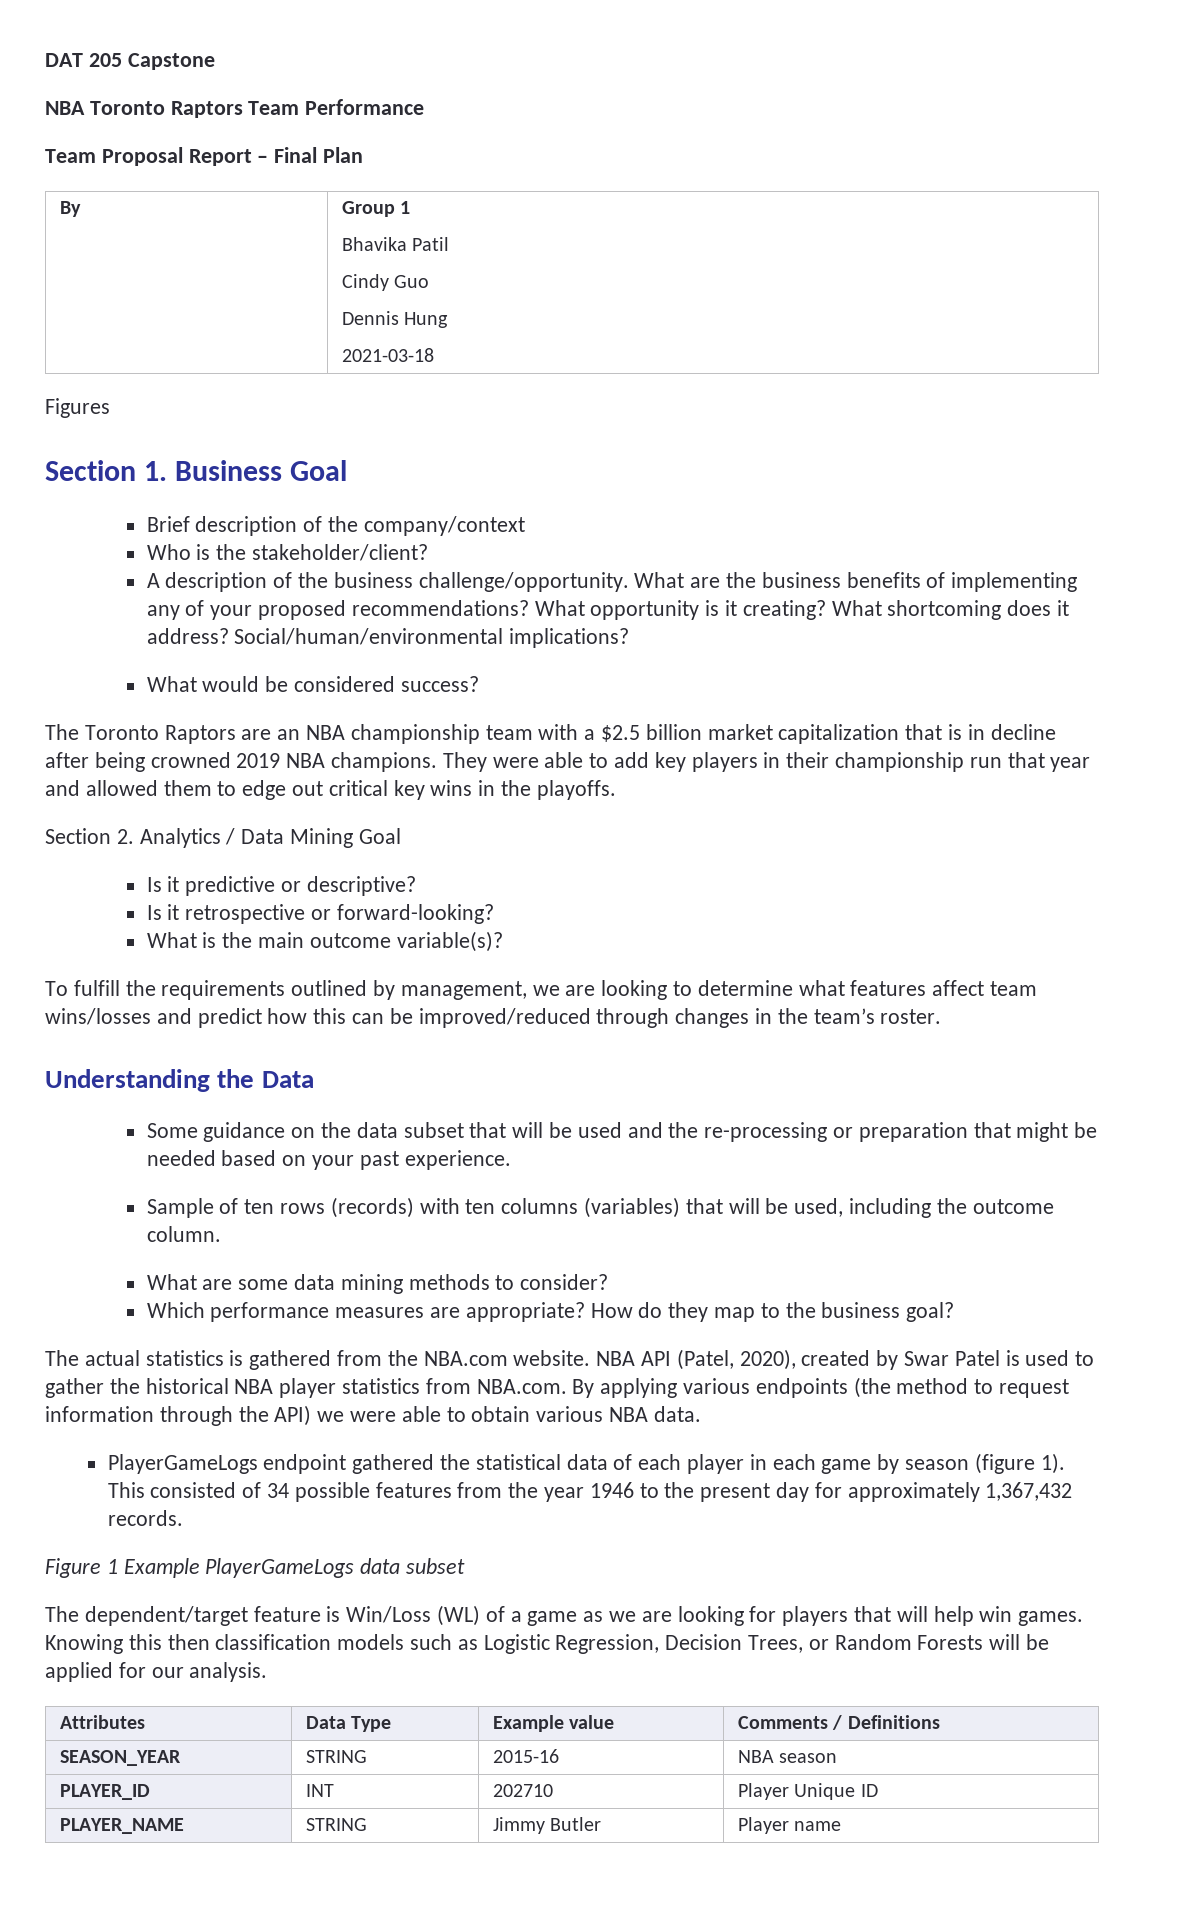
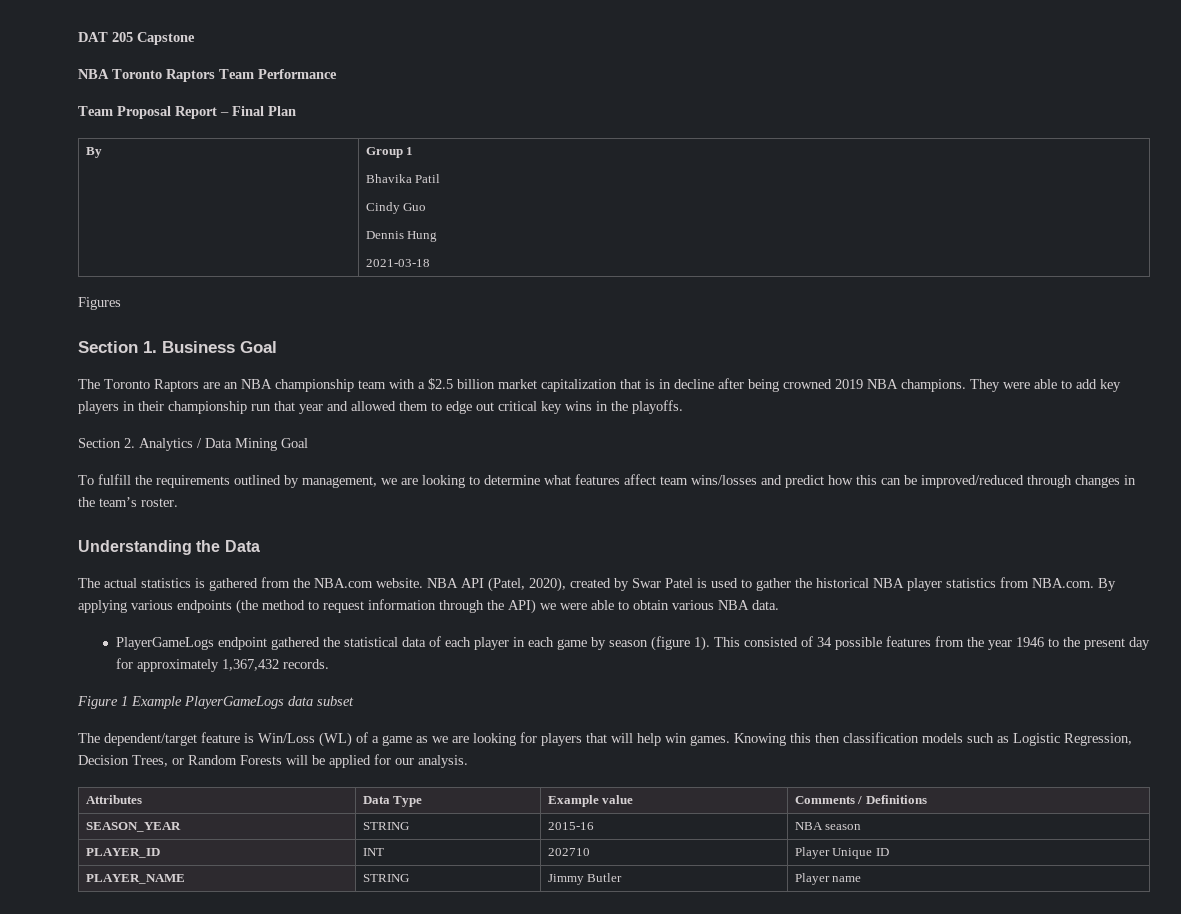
- Brief description of the company/context
- Who is the stakeholder/client?
- A description of the business challenge/opportunity. What are the business benefits of implementing any of your proposed recommendations? What opportunity is it creating? What shortcoming does it address? Social/human/environmental implications?
- What would be considered success?
- Is it predictive or descriptive?
- Is it retrospective or forward-looking?
- What is the main outcome variable(s)?
- Some guidance on the data subset that will be used and the re-processing or preparation that might be needed based on your past experience.
- Sample of ten rows (records) with ten columns (variables) that will be used, including the outcome column.
- What are some data mining methods to consider?
- Which performance measures are appropriate? How do they map to the business goal?

